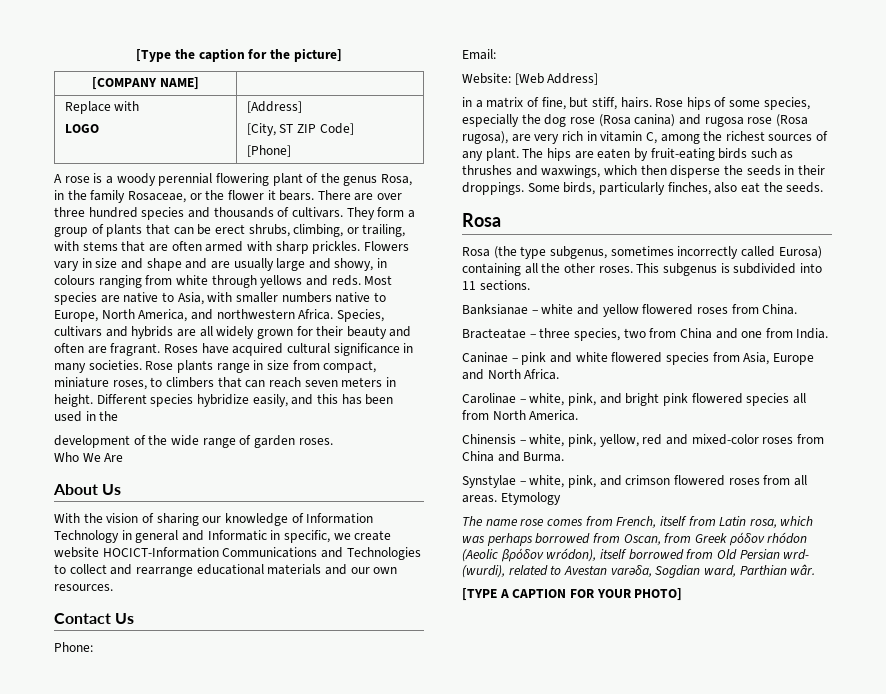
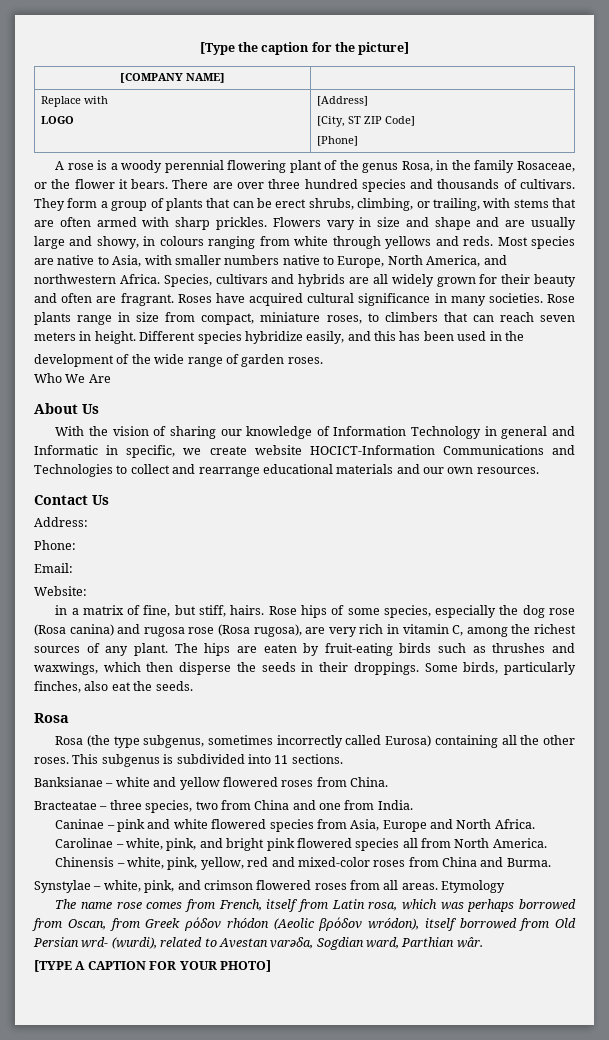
+ Address:
- Website: [Web Address]
+ Website:

